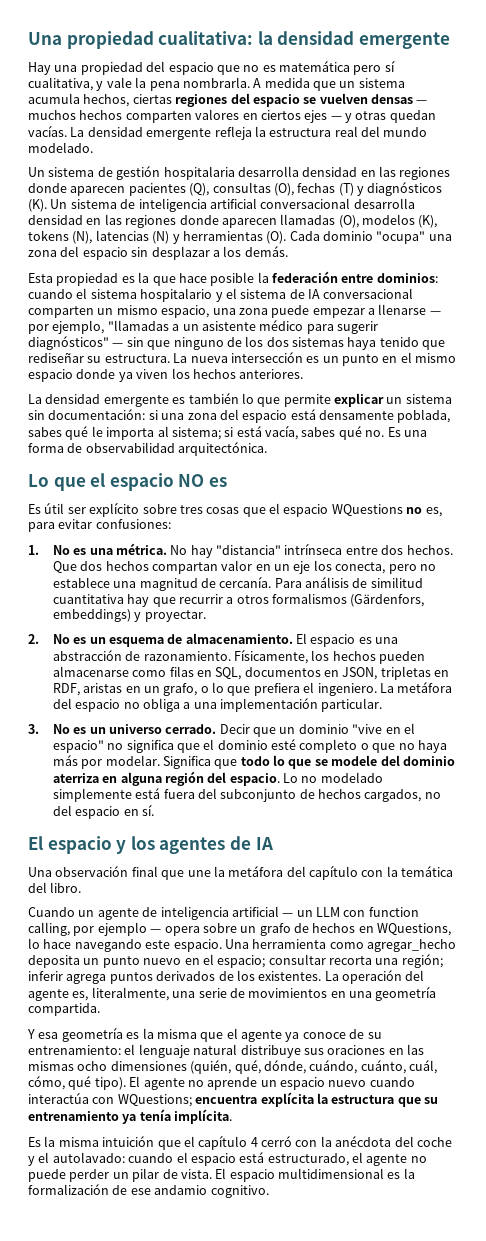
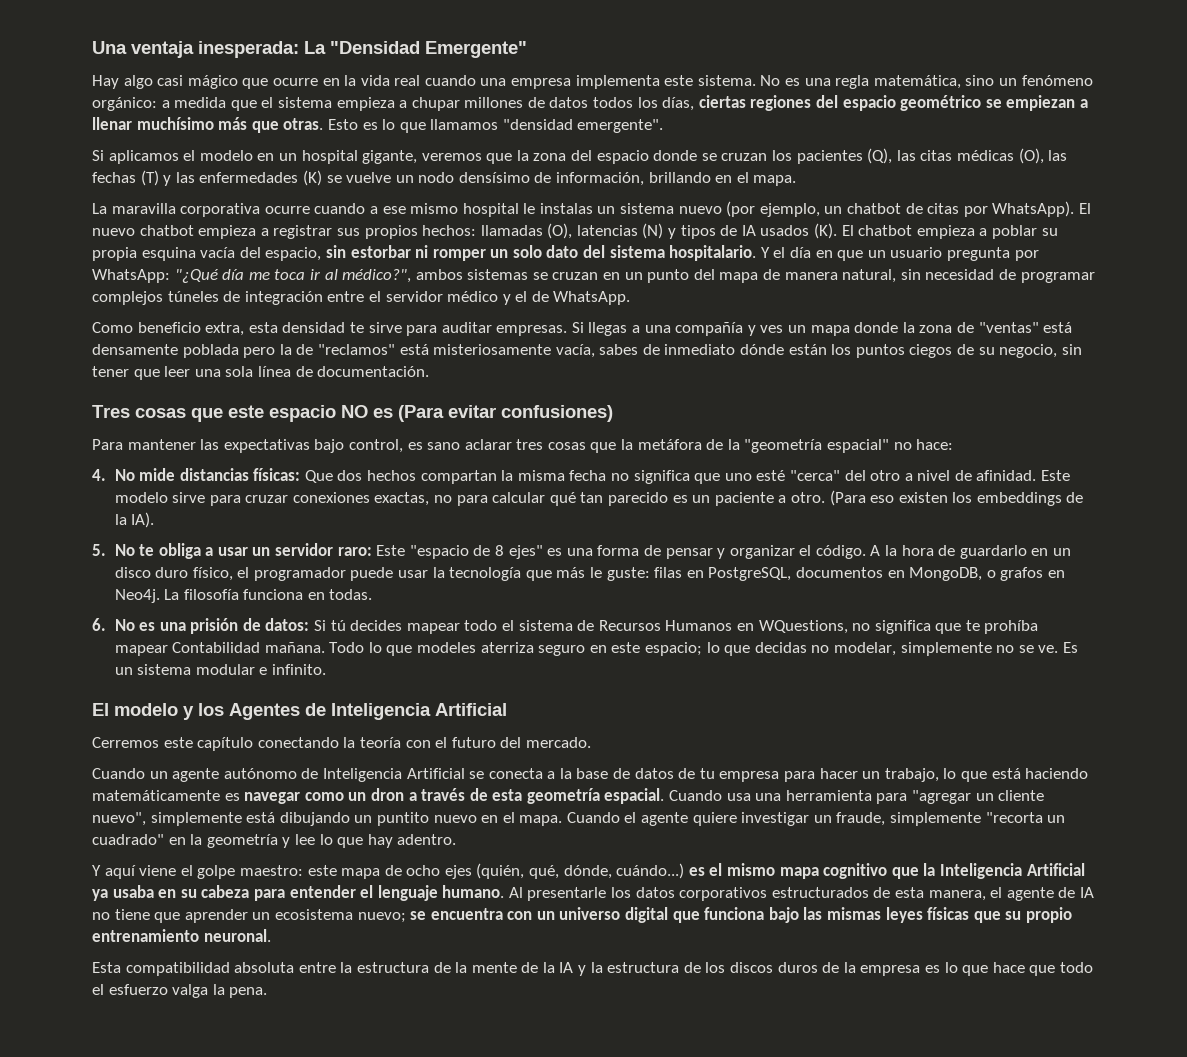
- Una propiedad cualitativa: la densidad emergente
- Hay una propiedad del espacio que no es matemática pero sí cualitativa, y vale la pena nombrarla. A medida que un sistema acumula hechos, ciertas regiones del espacio se vuelven densas — muchos hechos comparten valores en ciertos ejes — y otras quedan vacías. La densidad emergente refleja la estructura real del mundo modelado.
- Un sistema de gestión hospitalaria desarrolla densidad en las regiones donde aparecen pacientes (Q), consultas (O), fechas (T) y diagnósticos (K). Un sistema de inteligencia artificial conversacional desarrolla densidad en las regiones donde aparecen llamadas (O), modelos (K), tokens (N), latencias (N) y herramientas (O). Cada dominio "ocupa" una zona del espacio sin desplazar a los demás.
- Esta propiedad es la que hace posible la federación entre dominios: cuando el sistema hospitalario y el sistema de IA conversacional comparten un mismo espacio, una zona puede empezar a llenarse — por ejemplo, "llamadas a un asistente médico para sugerir diagnósticos" — sin que ninguno de los dos sistemas haya tenido que rediseñar su estructura. La nueva intersección es un punto en el mismo espacio donde ya viven los hechos anteriores.
- La densidad emergente es también lo que permite explicar un sistema sin documentación: si una zona del espacio está densamente poblada, sabes qué le importa al sistema; si está vacía, sabes qué no. Es una forma de observabilidad arquitectónica.
- Lo que el espacio NO es
- Es útil ser explícito sobre tres cosas que el espacio WQuestions no es, para evitar confusiones:
- 1. No es una métrica. No hay "distancia" intrínseca entre dos hechos. Que dos hechos compartan valor en un eje los conecta, pero no establece una magnitud de cercanía. Para análisis de similitud cuantitativa hay que recurrir a otros formalismos (Gärdenfors, embeddings) y proyectar.
- 2. No es un esquema de almacenamiento. El espacio es una abstracción de razonamiento. Físicamente, los hechos pueden almacenarse como filas en SQL, documentos en JSON, tripletas en RDF, aristas en un grafo, o lo que prefiera el ingeniero. La metáfora del espacio no obliga a una implementación particular.
- 3. No es un universo cerrado. Decir que un dominio "vive en el espacio" no significa que el dominio esté completo o que no haya más por modelar. Significa que todo lo que se modele del dominio aterriza en alguna región del espacio. Lo no modelado simplemente está fuera del subconjunto de hechos cargados, no del espacio en sí.
- El espacio y los agentes de IA
- Una observación final que une la metáfora del capítulo con la temática del libro.
- Cuando un agente de inteligencia artificial — un LLM con function calling, por ejemplo — opera sobre un grafo de hechos en WQuestions, lo hace navegando este espacio. Una herramienta como agregar_hecho deposita un punto nuevo en el espacio; consultar recorta una región; inferir agrega puntos derivados de los existentes. La operación del agente es, literalmente, una serie de movimientos en una geometría compartida.
- Y esa geometría es la misma que el agente ya conoce de su entrenamiento: el lenguaje natural distribuye sus oraciones en las mismas ocho dimensiones (quién, qué, dónde, cuándo, cuánto, cuál, cómo, qué tipo). El agente no aprende un espacio nuevo cuando interactúa con WQuestions; encuentra explícita la estructura que su entrenamiento ya tenía implícita.
- Es la misma intuición que el capítulo 4 cerró con la anécdota del coche y el autolavado: cuando el espacio está estructurado, el agente no puede perder un pilar de vista. El espacio multidimensional es la formalización de ese andamio cognitivo.
+ Una ventaja inesperada: La "Densidad Emergente"
+ Hay algo casi mágico que ocurre en la vida real cuando una empresa implementa este sistema. No es una regla matemática, sino un fenómeno orgánico: a medida que el sistema empieza a chupar millones de datos todos los días, ciertas regiones del espacio geométrico se empiezan a llenar muchísimo más que otras. Esto es lo que llamamos "densidad emergente".
+ Si aplicamos el modelo en un hospital gigante, veremos que la zona del espacio donde se cruzan los pacientes (Q), las citas médicas (O), las fechas (T) y las enfermedades (K) se vuelve un nodo densísimo de información, brillando en el mapa.
+ La maravilla corporativa ocurre cuando a ese mismo hospital le instalas un sistema nuevo (por ejemplo, un chatbot de citas por WhatsApp). El nuevo chatbot empieza a registrar sus propios hechos: llamadas (O), latencias (N) y tipos de IA usados (K). El chatbot empieza a poblar su propia esquina vacía del espacio, sin estorbar ni romper un solo dato del sistema hospitalario. Y el día en que un usuario pregunta por WhatsApp: "¿Qué día me toca ir al médico?", ambos sistemas se cruzan en un punto del mapa de manera natural, sin necesidad de programar complejos túneles de integración entre el servidor médico y el de WhatsApp.
+ Como beneficio extra, esta densidad te sirve para auditar empresas. Si llegas a una compañía y ves un mapa donde la zona de "ventas" está densamente poblada pero la de "reclamos" está misteriosamente vacía, sabes de inmediato dónde están los puntos ciegos de su negocio, sin tener que leer una sola línea de documentación.
+ Tres cosas que este espacio NO es (Para evitar confusiones)
+ Para mantener las expectativas bajo control, es sano aclarar tres cosas que la metáfora de la "geometría espacial" no hace:
+ 4. No mide distancias físicas: Que dos hechos compartan la misma fecha no significa que uno esté "cerca" del otro a nivel de afinidad. Este modelo sirve para cruzar conexiones exactas, no para calcular qué tan parecido es un paciente a otro. (Para eso existen los embeddings de la IA).
+ 5. No te obliga a usar un servidor raro: Este "espacio de 8 ejes" es una forma de pensar y organizar el código. A la hora de guardarlo en un disco duro físico, el programador puede usar la tecnología que más le guste: filas en PostgreSQL, documentos en MongoDB, o grafos en Neo4j. La filosofía funciona en todas.
+ 6. No es una prisión de datos: Si tú decides mapear todo el sistema de Recursos Humanos en WQuestions, no significa que te prohíba mapear Contabilidad mañana. Todo lo que modeles aterriza seguro en este espacio; lo que decidas no modelar, simplemente no se ve. Es un sistema modular e infinito.
+ El modelo y los Agentes de Inteligencia Artificial
+ Cerremos este capítulo conectando la teoría con el futuro del mercado.
+ Cuando un agente autónomo de Inteligencia Artificial se conecta a la base de datos de tu empresa para hacer un trabajo, lo que está haciendo matemáticamente es navegar como un dron a través de esta geometría espacial. Cuando usa una herramienta para "agregar un cliente nuevo", simplemente está dibujando un puntito nuevo en el mapa. Cuando el agente quiere investigar un fraude, simplemente "recorta un cuadrado" en la geometría y lee lo que hay adentro.
+ Y aquí viene el golpe maestro: este mapa de ocho ejes (quién, qué, dónde, cuándo...) es el mismo mapa cognitivo que la Inteligencia Artificial ya usaba en su cabeza para entender el lenguaje humano. Al presentarle los datos corporativos estructurados de esta manera, el agente de IA no tiene que aprender un ecosistema nuevo; se encuentra con un universo digital que funciona bajo las mismas leyes físicas que su propio entrenamiento neuronal.
+ Esta compatibilidad absoluta entre la estructura de la mente de la IA y la estructura de los discos duros de la empresa es lo que hace que todo el esfuerzo valga la pena.

